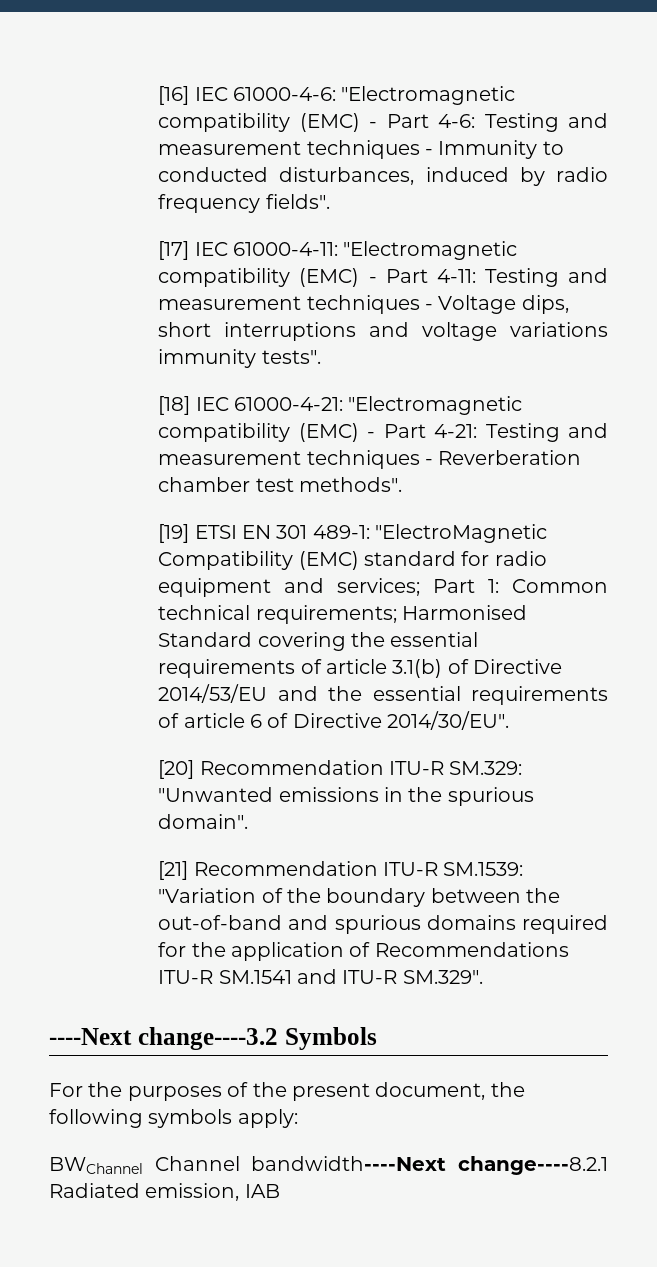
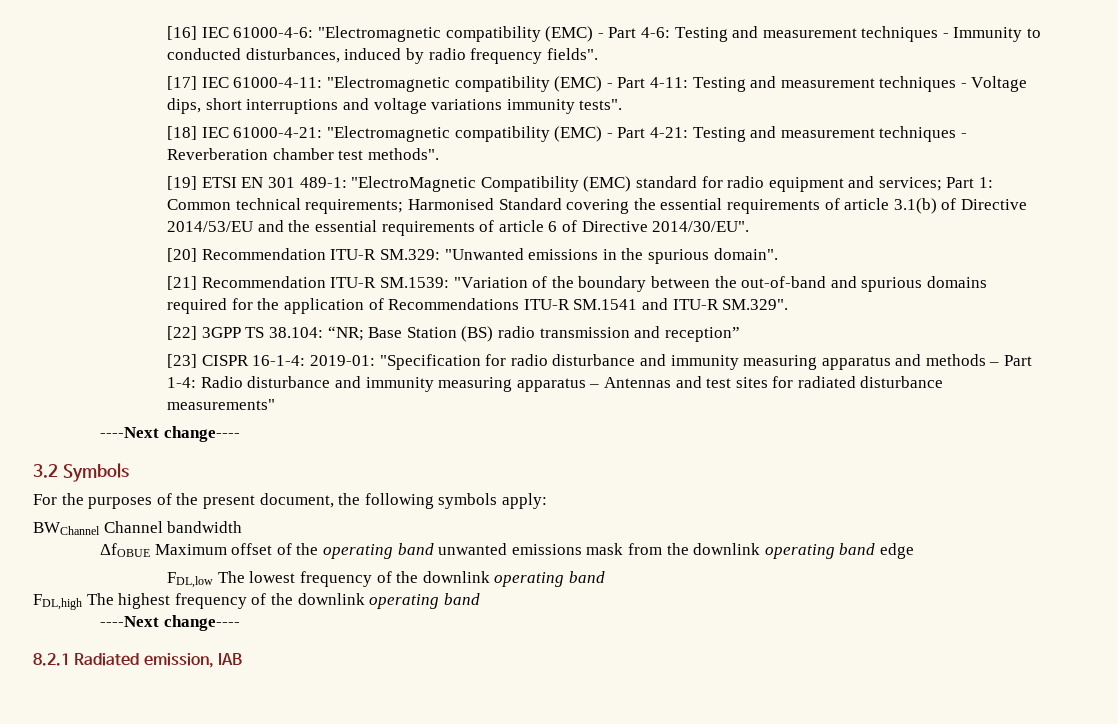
- ----Next change----3.2 Symbols
+ [22] 3GPP TS 38.104: “NR; Base Station (BS) radio transmission and reception”
+ [23] CISPR 16-1-4: 2019-01: "Specification for radio disturbance and immunity measuring apparatus and methods – Part 1-4: Radio disturbance and immunity measuring apparatus – Antennas and test sites for radiated disturbance measurements"
+ ----Next change----
+ 3.2 Symbols
- BWChannel Channel bandwidth----Next change----8.2.1 Radiated emission, IAB
+ BWChannel Channel bandwidth
+ ΔfOBUE Maximum offset of the operating band unwanted emissions mask from the downlink operating band edge
+ FDL,low The lowest frequency of the downlink operating band
+ FDL,high The highest frequency of the downlink operating band
+ ----Next change----
+ 8.2.1 Radiated emission, IAB

